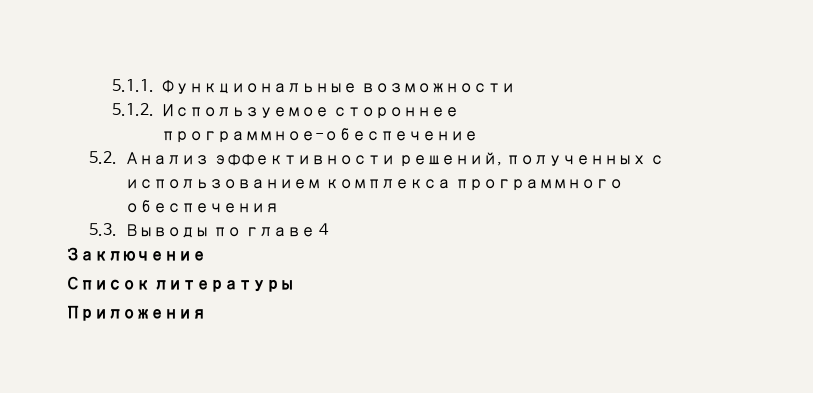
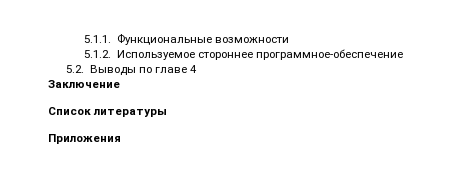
- 5.2. Анализ эффективности решений, полученных с использованием комплекса программного обеспечения
- 5.3. Выводы по главе 4
+ 5.2. Выводы по главе 4

